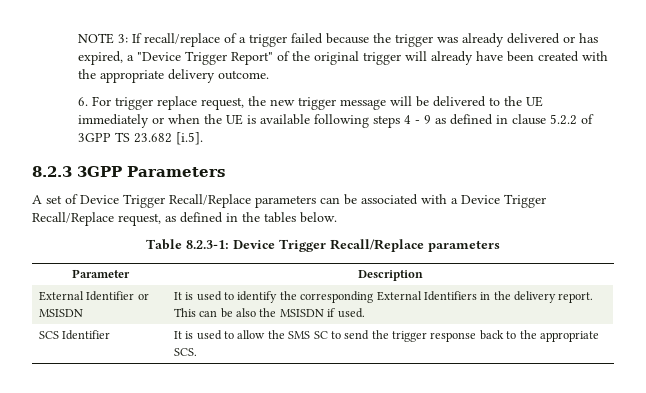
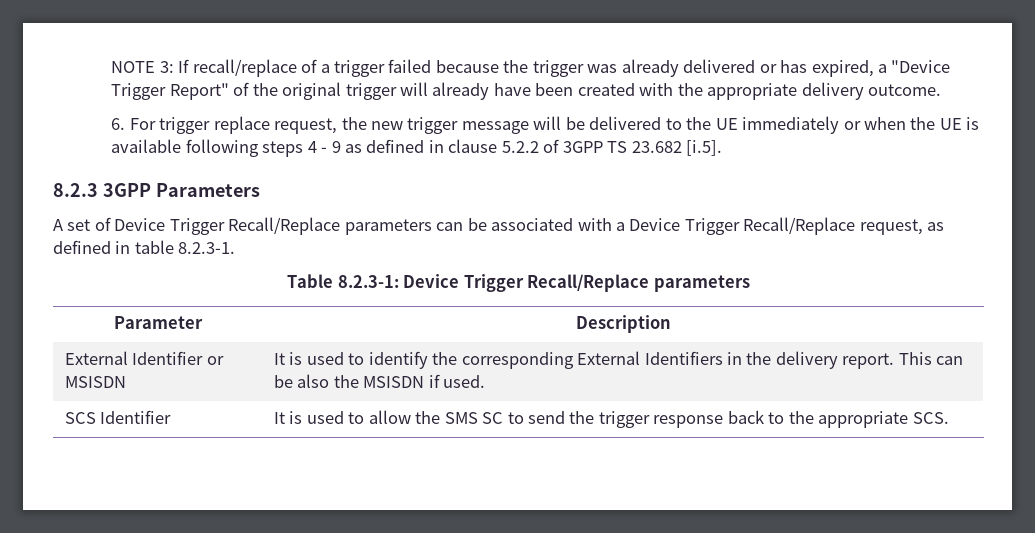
- A set of Device Trigger Recall/Replace parameters can be associated with a Device Trigger Recall/Replace request, as defined in the tables below.
+ A set of Device Trigger Recall/Replace parameters can be associated with a Device Trigger Recall/Replace request, as defined in table 8.2.3-1.

